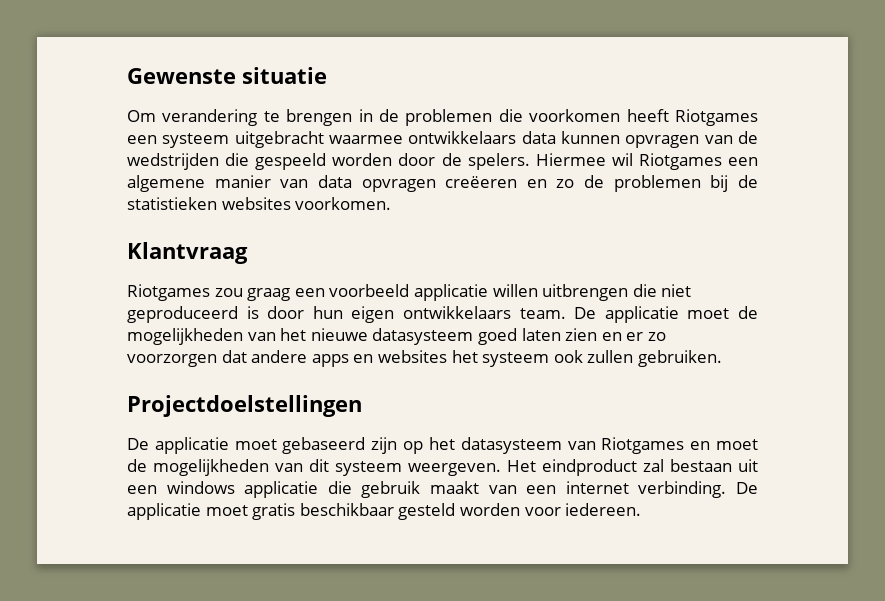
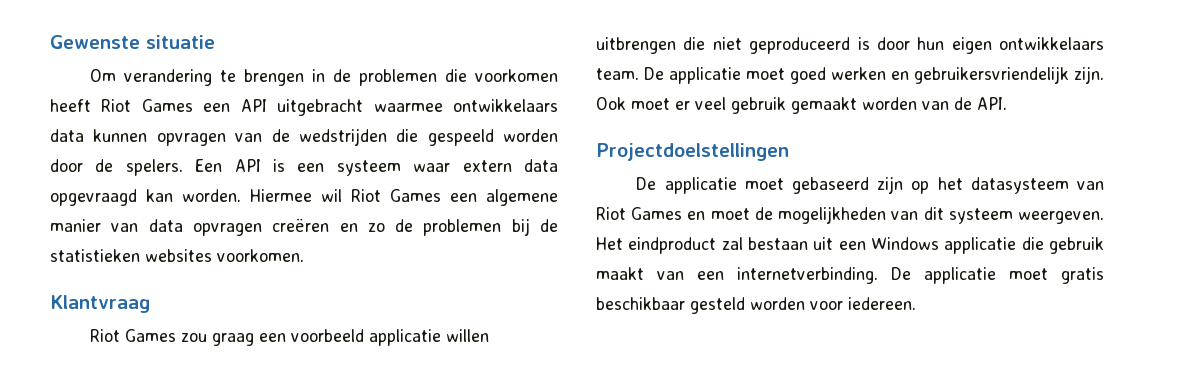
- Om verandering te brengen in de problemen die voorkomen heeft Riotgames een systeem uitgebracht waarmee ontwikkelaars data kunnen opvragen van de wedstrijden die gespeeld worden door de spelers.
+ Om verandering te brengen in de problemen die voorkomen heeft Riot Games een API uitgebracht waarmee ontwikkelaars data kunnen opvragen van de wedstrijden die gespeeld worden door de spelers.
- Hiermee wil Riotgames een algemene manier van data opvragen creëeren en zo de problemen bij de statistieken websites voorkomen.
+ Een API is een systeem waar extern data opgevraagd kan worden. Hiermee wil Riot Games een algemene manier van data opvragen creëren en zo de problemen bij de statistieken websites voorkomen.
- Riotgames zou graag een voorbeeld applicatie willen uitbrengen die niet geproduceerd is door hun eigen ontwikkelaars team.
+ Riot Games zou graag een voorbeeld applicatie willen uitbrengen die niet geproduceerd is door hun eigen ontwikkelaars team.
- De applicatie moet de mogelijkheden van het nieuwe datasysteem goed laten zien en er zo voorzorgen dat andere apps en websites het systeem ook zullen gebruiken.
+ De applicatie moet goed werken en gebruikersvriendelijk zijn. Ook moet er veel gebruik gemaakt worden van de API.
- De applicatie moet gebaseerd zijn op het datasysteem van Riotgames en moet de mogelijkheden van dit systeem weergeven.
+ De applicatie moet gebaseerd zijn op het datasysteem van Riot Games en moet de mogelijkheden van dit systeem weergeven.
- Het eindproduct zal bestaan uit een windows applicatie die gebruik maakt van een internet verbinding.
+ Het eindproduct zal bestaan uit een Windows applicatie die gebruik maakt van een internetverbinding.

